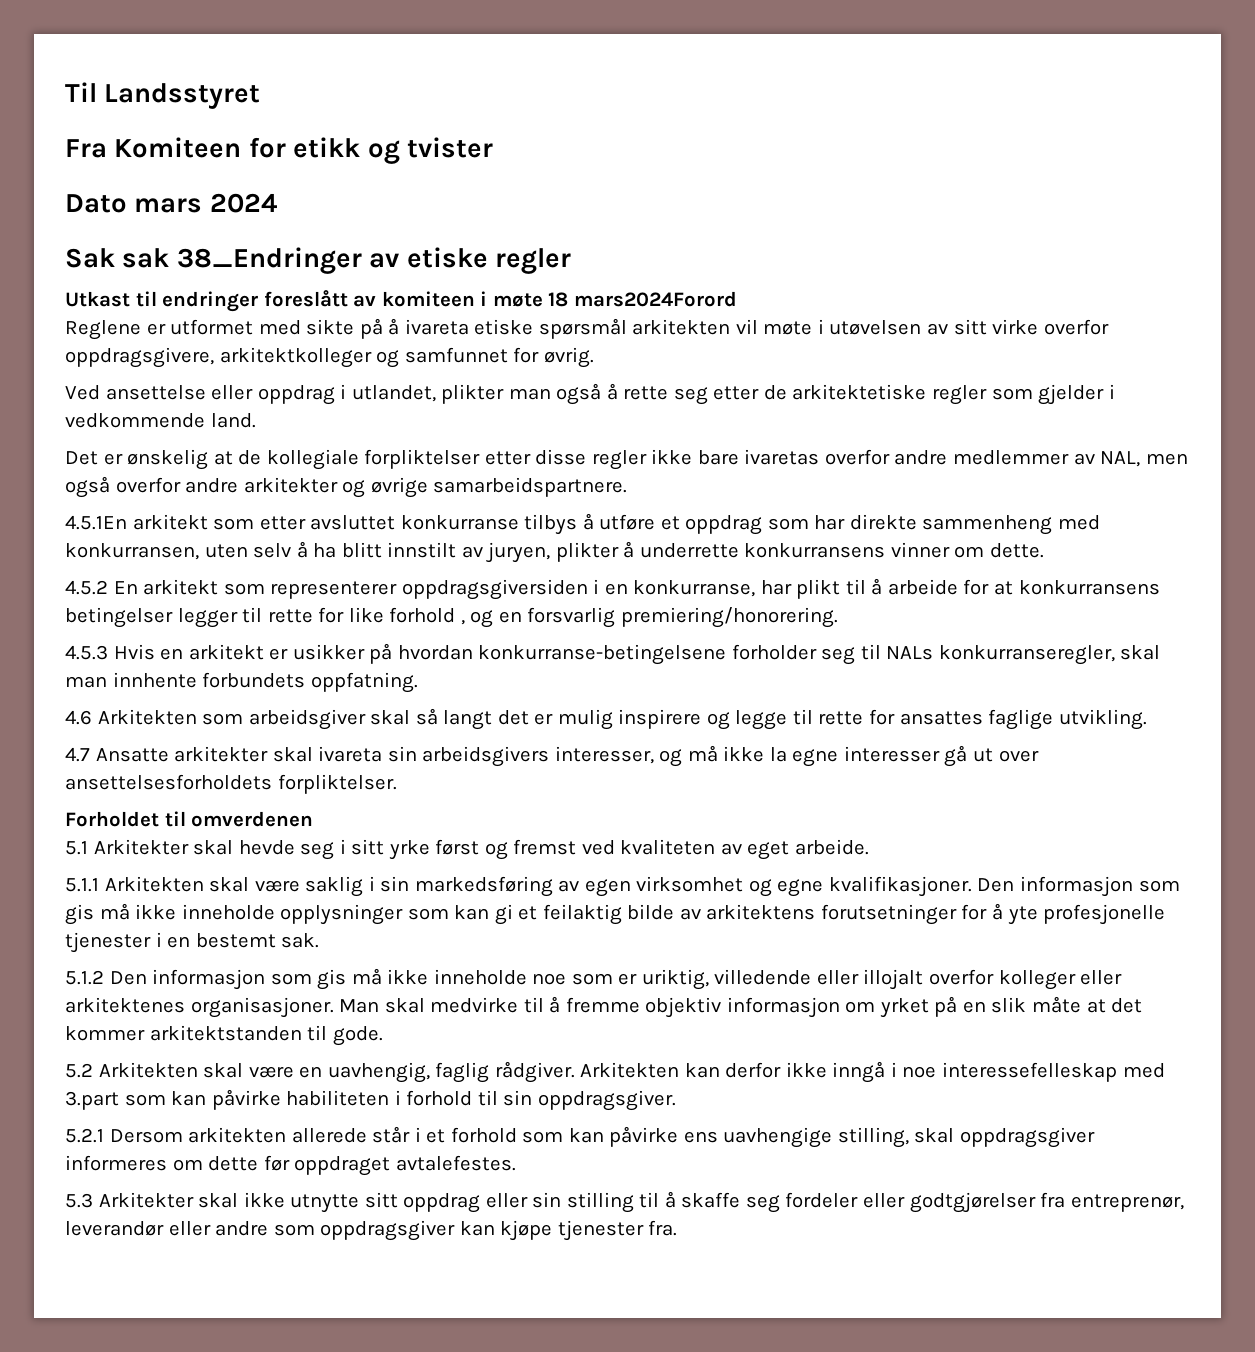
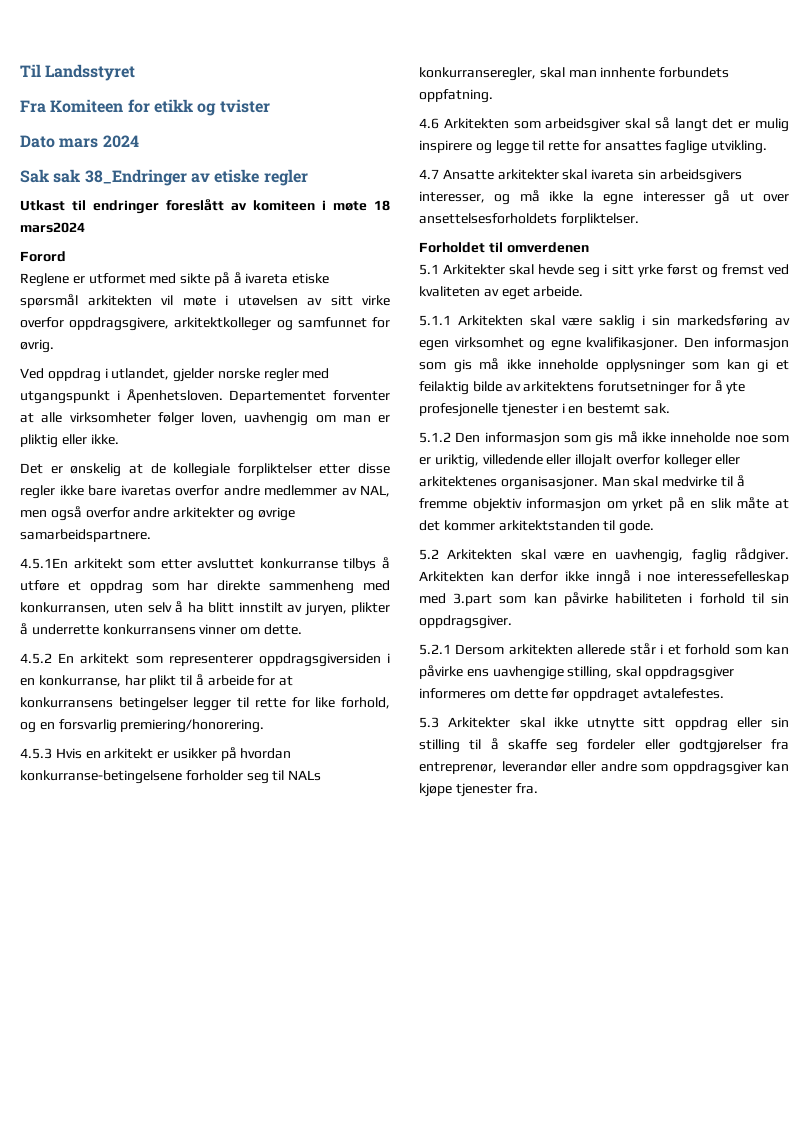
- Utkast til endringer foreslått av komiteen i møte 18 mars2024Forord
+ Utkast til endringer foreslått av komiteen i møte 18 mars2024
+ Forord
- Ved ansettelse eller oppdrag i utlandet, plikter man også å rette seg etter de arkitektetiske regler som gjelder i vedkommende land.
+ Ved oppdrag i utlandet, gjelder norske regler med utgangspunkt i Åpenhetsloven. Departementet forventer at alle virksomheter følger loven, uavhengig om man er pliktig eller ikke.
- 4.5.2 En arkitekt som representerer oppdragsgiversiden i en konkurranse, har plikt til å arbeide for at konkurransens betingelser legger til rette for like forhold , og en forsvarlig premiering/honorering.
+ 4.5.2 En arkitekt som representerer oppdragsgiversiden i en konkurranse, har plikt til å arbeide for at konkurransens betingelser legger til rette for like forhold, og en forsvarlig premiering/honorering.

